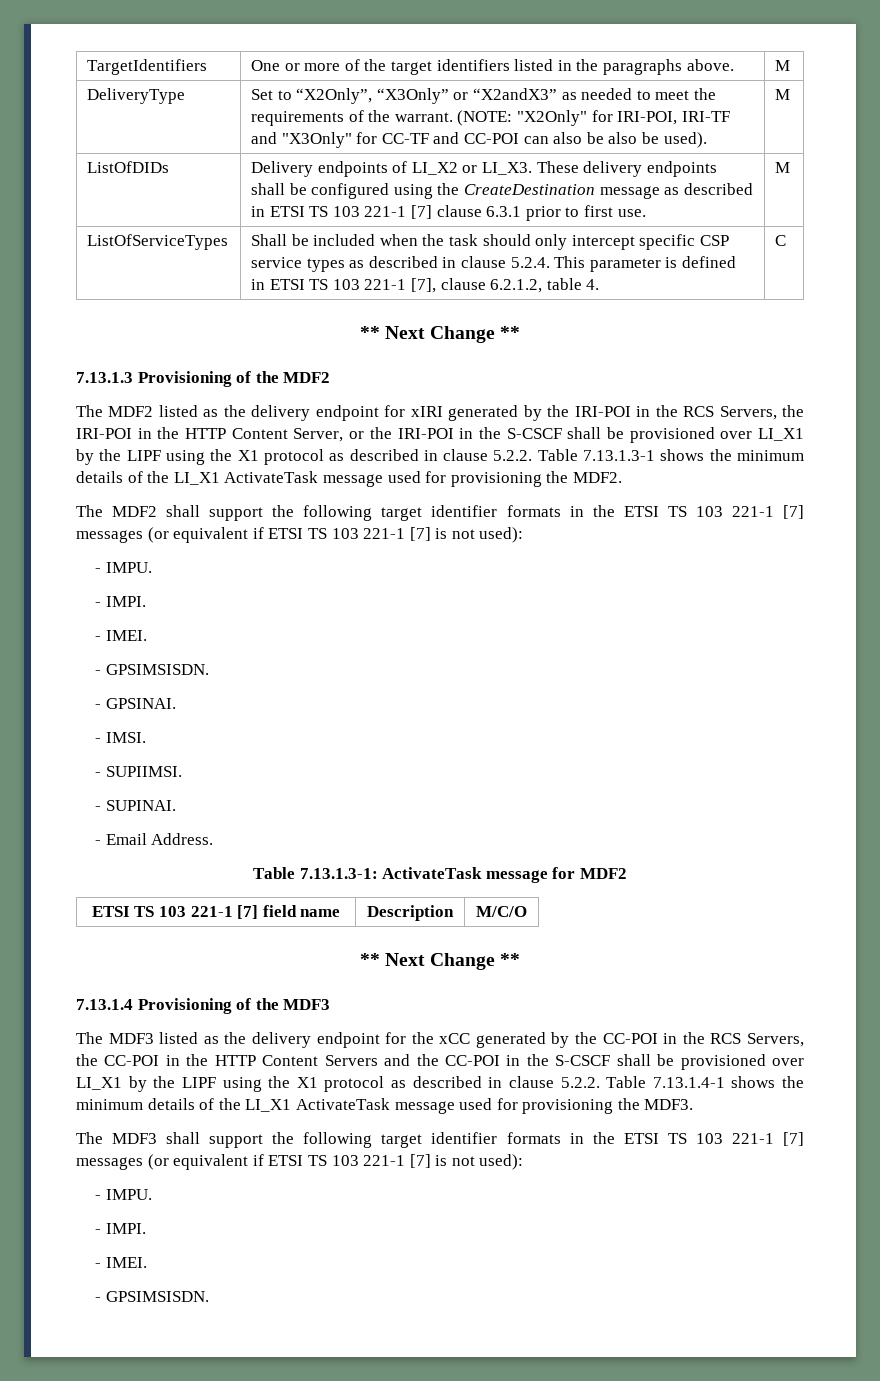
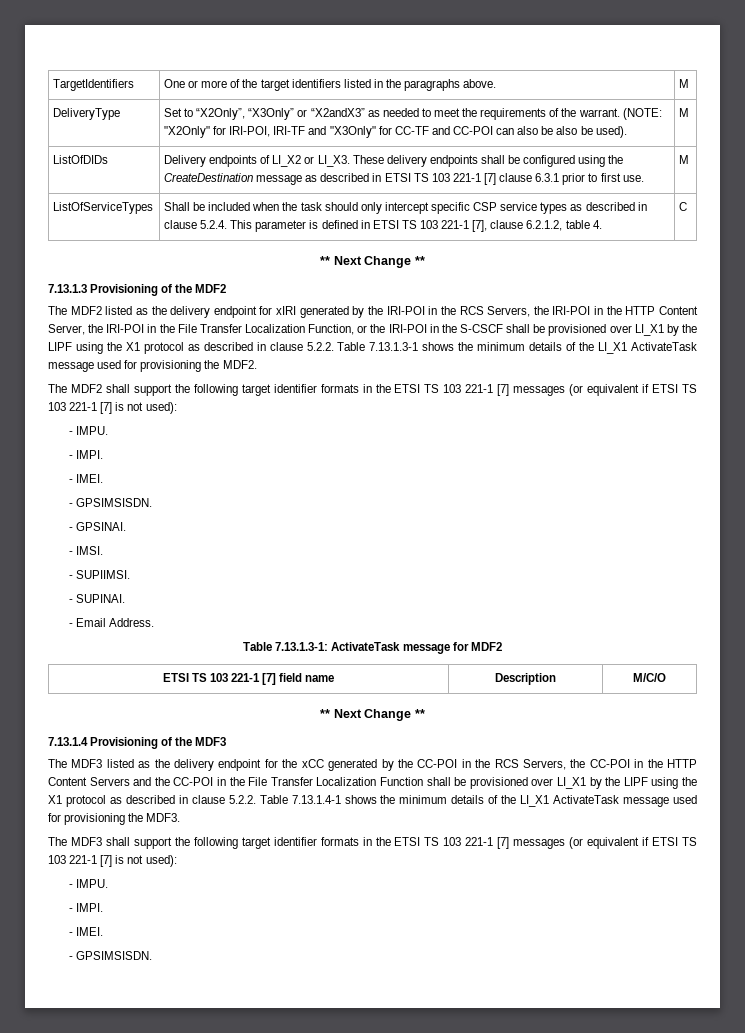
- The MDF2 listed as the delivery endpoint for xIRI generated by the IRI-POI in the RCS Servers, the IRI-POI in the HTTP Content Server, or the IRI-POI in the S-CSCF shall be provisioned over LI_X1 by the LIPF using the X1 protocol as described in clause 5.2.2. Table 7.13.1.3-1 shows the minimum details of the LI_X1 ActivateTask message used for provisioning the MDF2.
+ The MDF2 listed as the delivery endpoint for xIRI generated by the IRI-POI in the RCS Servers, the IRI-POI in the HTTP Content Server, the IRI-POI in the File Transfer Localization Function, or the IRI-POI in the S-CSCF shall be provisioned over LI_X1 by the LIPF using the X1 protocol as described in clause 5.2.2. Table 7.13.1.3-1 shows the minimum details of the LI_X1 ActivateTask message used for provisioning the MDF2.
- The MDF3 listed as the delivery endpoint for the xCC generated by the CC-POI in the RCS Servers, the CC-POI in the HTTP Content Servers and the CC-POI in the S-CSCF shall be provisioned over LI_X1 by the LIPF using the X1 protocol as described in clause 5.2.2. Table 7.13.1.4-1 shows the minimum details of the LI_X1 ActivateTask message used for provisioning the MDF3.
+ The MDF3 listed as the delivery endpoint for the xCC generated by the CC-POI in the RCS Servers, the CC-POI in the HTTP Content Servers and the CC-POI in the File Transfer Localization Function shall be provisioned over LI_X1 by the LIPF using the X1 protocol as described in clause 5.2.2. Table 7.13.1.4-1 shows the minimum details of the LI_X1 ActivateTask message used for provisioning the MDF3.

